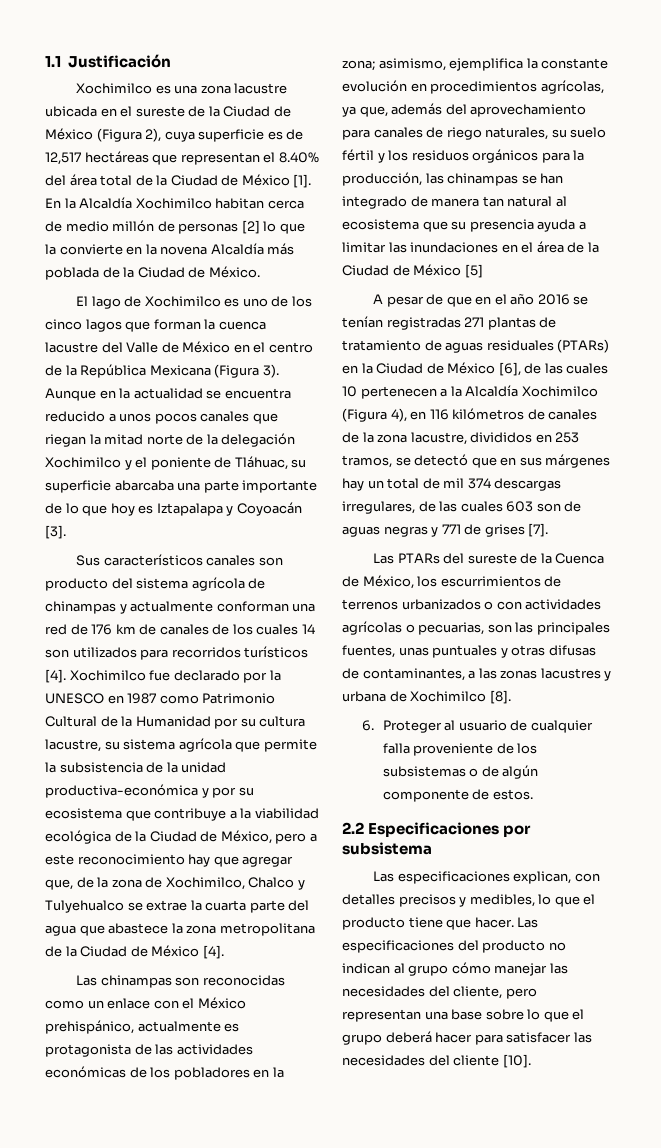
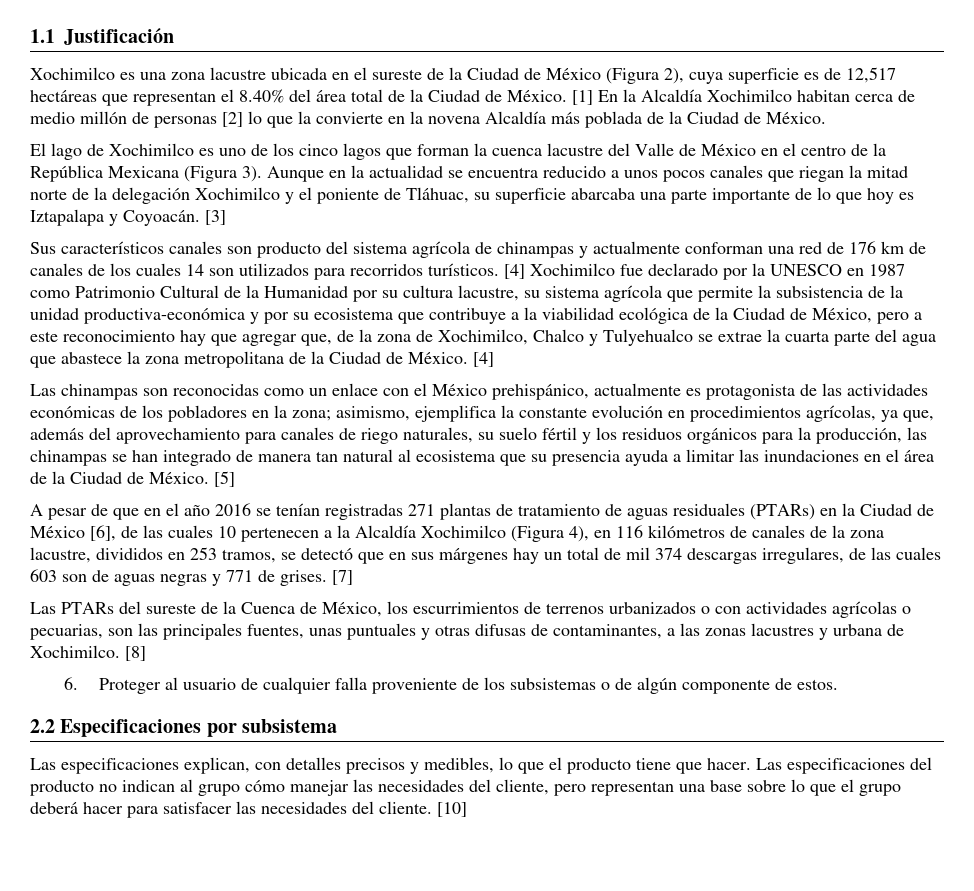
- Xochimilco es una zona lacustre ubicada en el sureste de la Ciudad de México (Figura 2), cuya superficie es de 12,517 hectáreas que representan el 8.40% del área total de la Ciudad de México [1]. En la Alcaldía Xochimilco habitan cerca de medio millón de personas [2] lo que la convierte en la novena Alcaldía más poblada de la Ciudad de México.
+ Xochimilco es una zona lacustre ubicada en el sureste de la Ciudad de México (Figura 2), cuya superficie es de 12,517 hectáreas que representan el 8.40% del área total de la Ciudad de México. [1] En la Alcaldía Xochimilco habitan cerca de medio millón de personas [2] lo que la convierte en la novena Alcaldía más poblada de la Ciudad de México.
- Aunque en la actualidad se encuentra reducido a unos pocos canales que riegan la mitad norte de la delegación Xochimilco y el poniente de Tláhuac, su superficie abarcaba una parte importante de lo que hoy es Iztapalapa y Coyoacán [3].
+ Aunque en la actualidad se encuentra reducido a unos pocos canales que riegan la mitad norte de la delegación Xochimilco y el poniente de Tláhuac, su superficie abarcaba una parte importante de lo que hoy es Iztapalapa y Coyoacán. [3]
- Sus característicos canales son producto del sistema agrícola de chinampas y actualmente conforman una red de 176 km de canales de los cuales 14 son utilizados para recorridos turísticos [4]. Xochimilco fue declarado por la UNESCO en 1987 como Patrimonio Cultural de la Humanidad por su cultura lacustre, su sistema agrícola que permite la subsistencia de la unidad productiva-económica y por su ecosistema que contribuye a la viabilidad ecológica de la Ciudad de México, pero a este reconocimiento hay que agregar que, de la zona de Xochimilco, Chalco y Tulyehualco se extrae la cuarta parte del agua que abastece la zona metropolitana de la Ciudad de México [4].
+ Sus característicos canales son producto del sistema agrícola de chinampas y actualmente conforman una red de 176 km de canales de los cuales 14 son utilizados para recorridos turísticos. [4] Xochimilco fue declarado por la UNESCO en 1987 como Patrimonio Cultural de la Humanidad por su cultura lacustre, su sistema agrícola que permite la subsistencia de la unidad productiva-económica y por su ecosistema que contribuye a la viabilidad ecológica de la Ciudad de México, pero a este reconocimiento hay que agregar que, de la zona de Xochimilco, Chalco y Tulyehualco se extrae la cuarta parte del agua que abastece la zona metropolitana de la Ciudad de México. [4]
- asimismo, ejemplifica la constante evolución en procedimientos agrícolas, ya que, además del aprovechamiento para canales de riego naturales, su suelo fértil y los residuos orgánicos para la producción, las chinampas se han integrado de manera tan natural al ecosistema que su presencia ayuda a limitar las inundaciones en el área de la Ciudad de México [5]
+ asimismo, ejemplifica la constante evolución en procedimientos agrícolas, ya que, además del aprovechamiento para canales de riego naturales, su suelo fértil y los residuos orgánicos para la producción, las chinampas se han integrado de manera tan natural al ecosistema que su presencia ayuda a limitar las inundaciones en el área de la Ciudad de México. [5]
- A pesar de que en el año 2016 se tenían registradas 271 plantas de tratamiento de aguas residuales (PTARs) en la Ciudad de México [6], de las cuales 10 pertenecen a la Alcaldía Xochimilco (Figura 4), en 116 kilómetros de canales de la zona lacustre, divididos en 253 tramos, se detectó que en sus márgenes hay un total de mil 374 descargas irregulares, de las cuales 603 son de aguas negras y 771 de grises [7].
+ A pesar de que en el año 2016 se tenían registradas 271 plantas de tratamiento de aguas residuales (PTARs) en la Ciudad de México [6], de las cuales 10 pertenecen a la Alcaldía Xochimilco (Figura 4), en 116 kilómetros de canales de la zona lacustre, divididos en 253 tramos, se detectó que en sus márgenes hay un total de mil 374 descargas irregulares, de las cuales 603 son de aguas negras y 771 de grises. [7]
- Las PTARs del sureste de la Cuenca de México, los escurrimientos de terrenos urbanizados o con actividades agrícolas o pecuarias, son las principales fuentes, unas puntuales y otras difusas de contaminantes, a las zonas lacustres y urbana de Xochimilco [8].
+ Las PTARs del sureste de la Cuenca de México, los escurrimientos de terrenos urbanizados o con actividades agrícolas o pecuarias, son las principales fuentes, unas puntuales y otras difusas de contaminantes, a las zonas lacustres y urbana de Xochimilco. [8]
- Las especificaciones del producto no indican al grupo cómo manejar las necesidades del cliente, pero representan una base sobre lo que el grupo deberá hacer para satisfacer las necesidades del cliente [10].
+ Las especificaciones del producto no indican al grupo cómo manejar las necesidades del cliente, pero representan una base sobre lo que el grupo deberá hacer para satisfacer las necesidades del cliente. [10]

